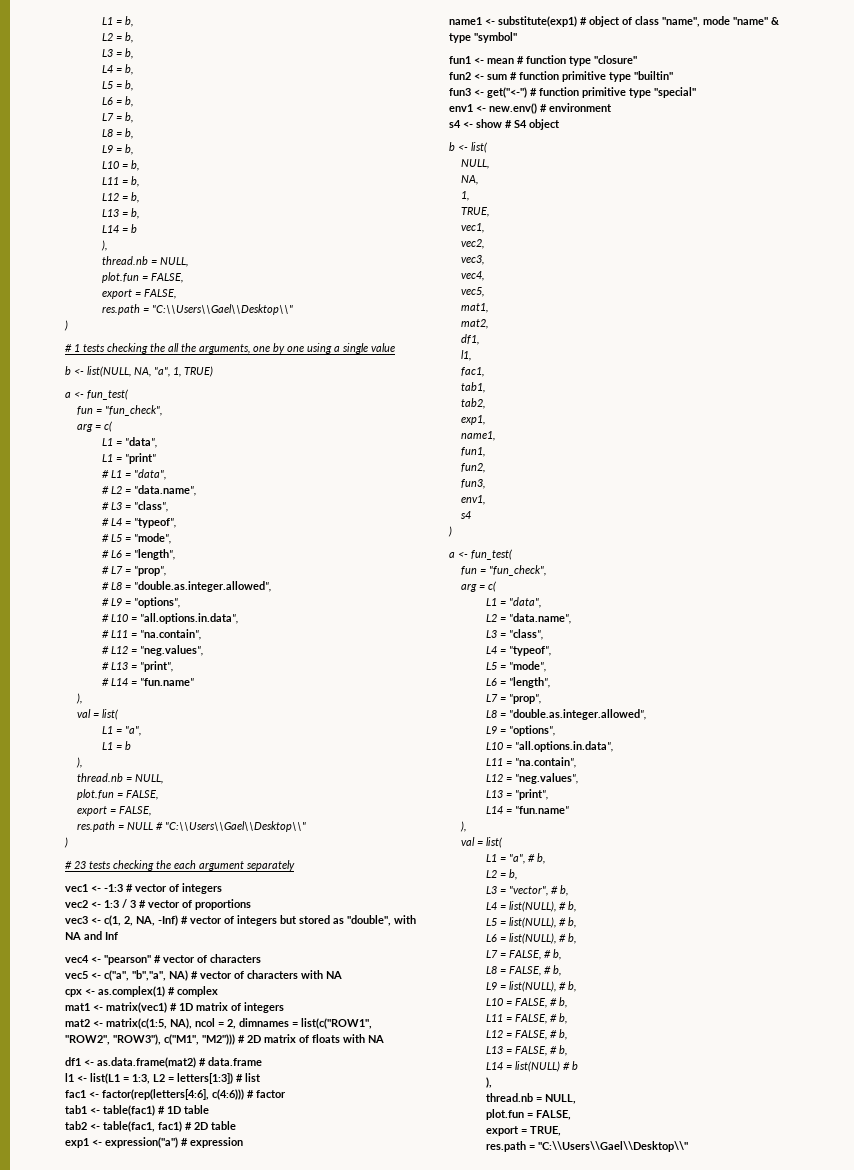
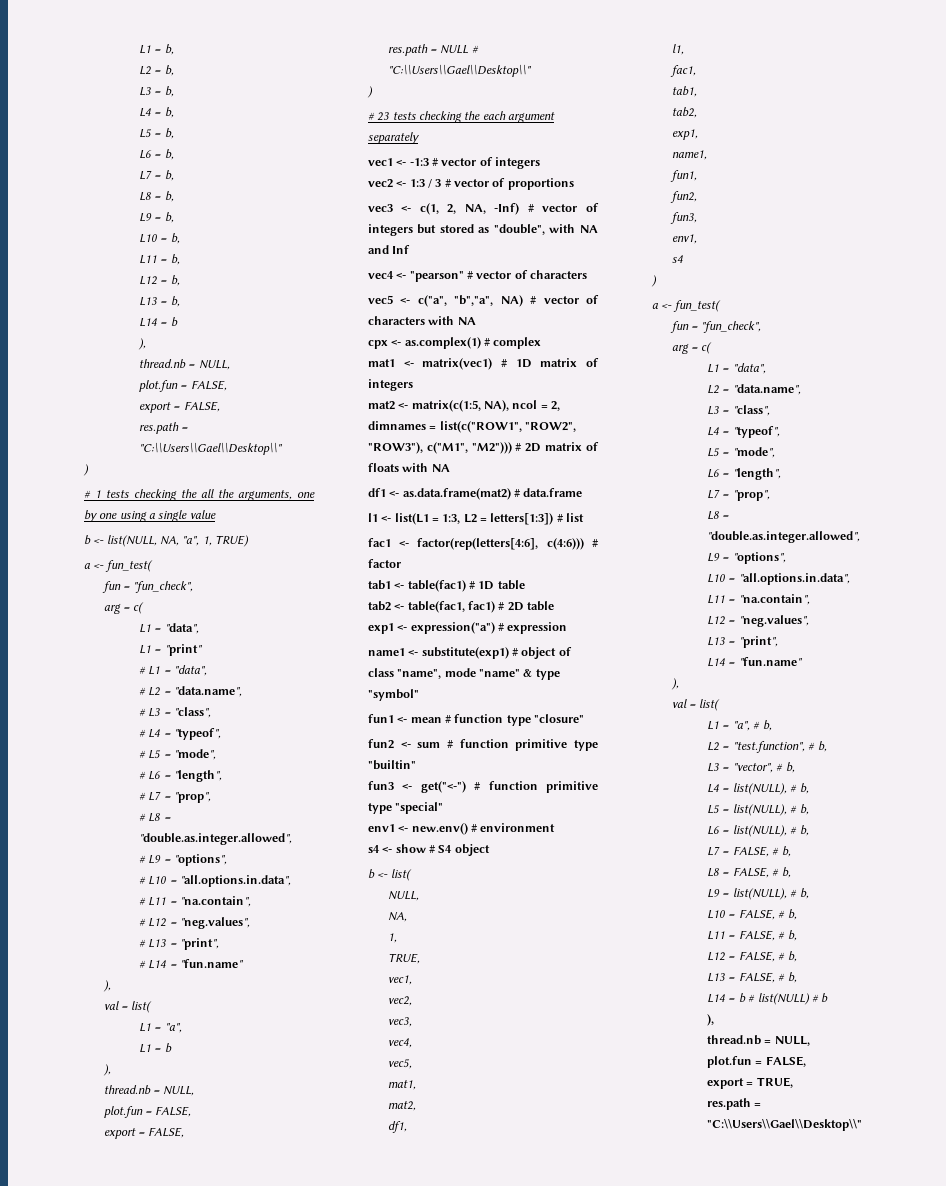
  L1 = "a", # b,
- L2 = b,
+ L2 = "test.function", # b,
- L14 = list(NULL) # b
+ L14 = b # list(NULL) # b

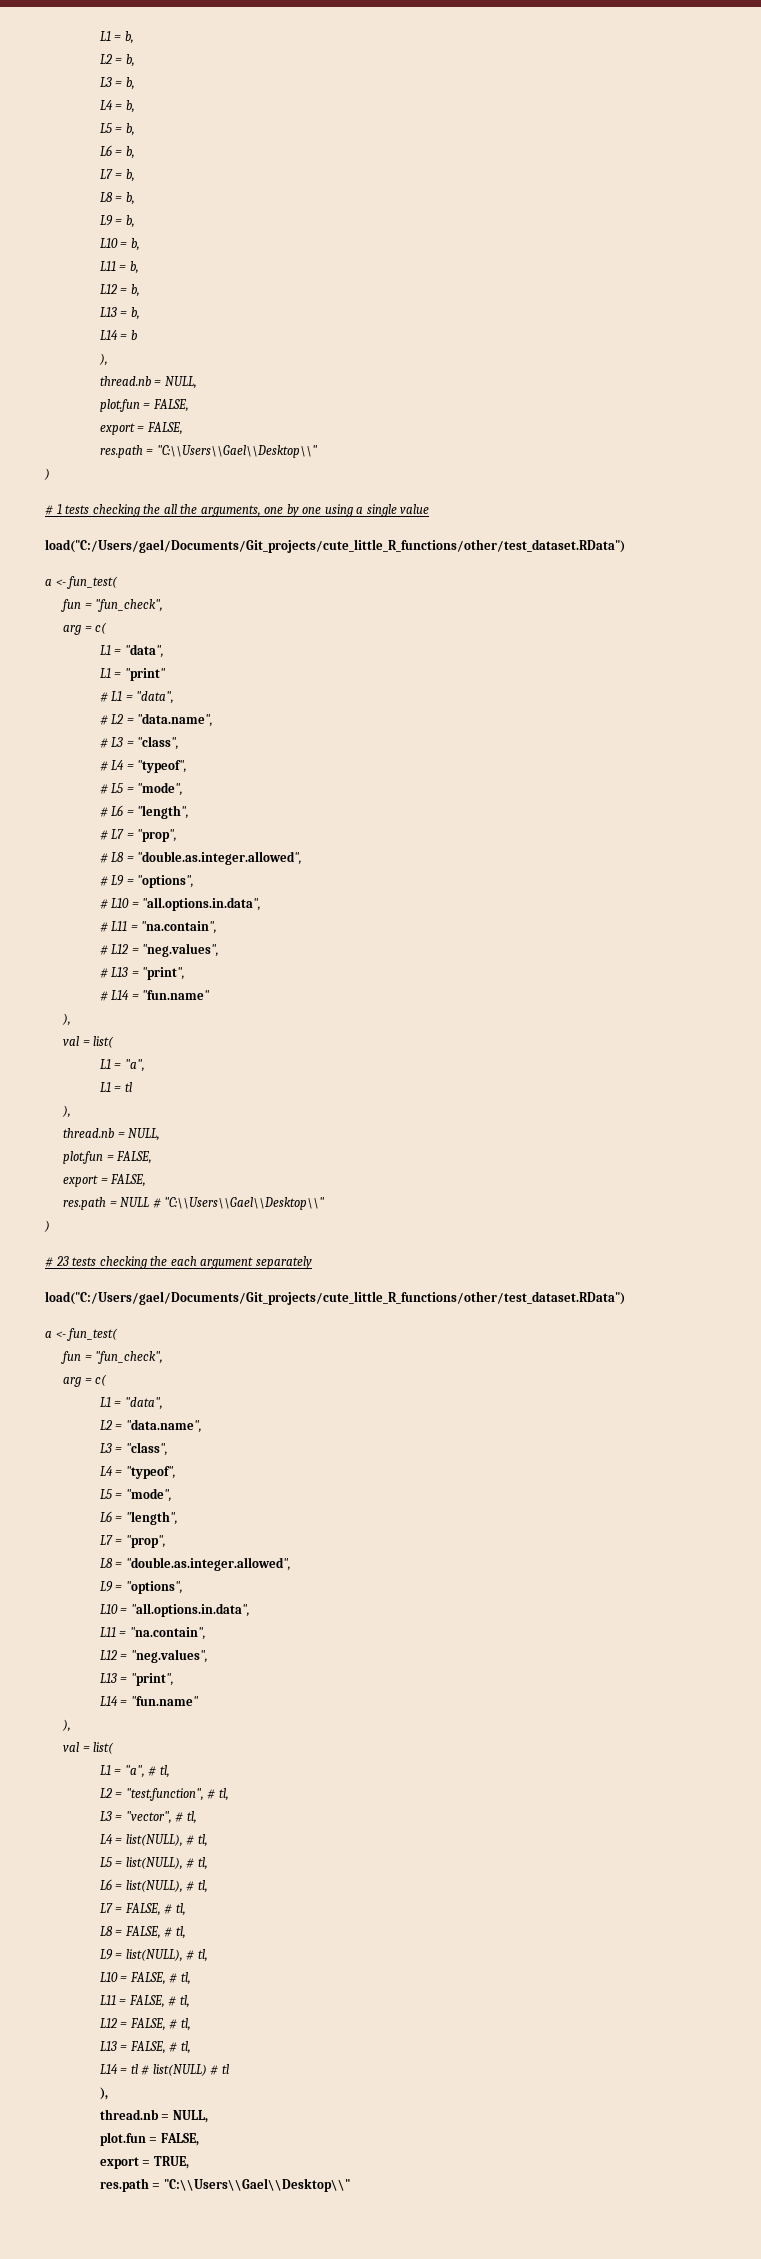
  # 1 tests checking the all the arguments, one by one using a single value
- b <- list(NULL, NA, "a", 1, TRUE)
+ load("C:/Users/gael/Documents/Git_projects/cute_little_R_functions/other/test_dataset.RData")
- L1 = b
+ L1 = tl
  # 23 tests checking the each argument separately
- vec1 <- -1:3 # vector of integers
- vec2 <- 1:3 / 3 # vector of proportions
- vec3 <- c(1, 2, NA, -Inf) # vector of integers but stored as "double", with NA and Inf
- vec4 <- "pearson" # vector of characters
- vec5 <- c("a", "b","a", NA) # vector of characters with NA
- cpx <- as.complex(1) # complex
- mat1 <- matrix(vec1) # 1D matrix of integers
- mat2 <- matrix(c(1:5, NA), ncol = 2, dimnames = list(c("ROW1", "ROW2", "ROW3"), c("M1", "M2"))) # 2D matrix of floats with NA
- df1 <- as.data.frame(mat2) # data.frame
- l1 <- list(L1 = 1:3, L2 = letters[1:3]) # list
- fac1 <- factor(rep(letters[4:6], c(4:6))) # factor
- tab1 <- table(fac1) # 1D table
- tab2 <- table(fac1, fac1) # 2D table
- exp1 <- expression("a") # expression
- name1 <- substitute(exp1) # object of class "name", mode "name" & type "symbol"
- fun1 <- mean # function type "closure"
- fun2 <- sum # function primitive type "builtin"
- fun3 <- get("<-") # function primitive type "special"
- env1 <- new.env() # environment
- s4 <- show # S4 object
- b <- list(
- NULL,
- NA,
- 1,
- TRUE,
- vec1,
- vec2,
- vec3,
- vec4,
- vec5,
- mat1,
- mat2,
- df1,
- l1,
- fac1,
- tab1,
- tab2,
- exp1,
- name1,
- fun1,
- fun2,
- fun3,
- env1,
- s4
- )
+ load("C:/Users/gael/Documents/Git_projects/cute_little_R_functions/other/test_dataset.RData")
- L1 = "a", # b,
+ L1 = "a", # tl,
- L2 = "test.function", # b,
+ L2 = "test.function", # tl,
- L3 = "vector", # b,
+ L3 = "vector", # tl,
- L4 = list(NULL), # b,
+ L4 = list(NULL), # tl,
- L5 = list(NULL), # b,
+ L5 = list(NULL), # tl,
- L6 = list(NULL), # b,
+ L6 = list(NULL), # tl,
- L7 = FALSE, # b,
+ L7 = FALSE, # tl,
- L8 = FALSE, # b,
+ L8 = FALSE, # tl,
- L9 = list(NULL), # b,
+ L9 = list(NULL), # tl,
- L10 = FALSE, # b,
+ L10 = FALSE, # tl,
- L11 = FALSE, # b,
+ L11 = FALSE, # tl,
- L12 = FALSE, # b,
+ L12 = FALSE, # tl,
- L13 = FALSE, # b,
- L14 = b # list(NULL) # b
+ L13 = FALSE, # tl,
+ L14 = tl # list(NULL) # tl

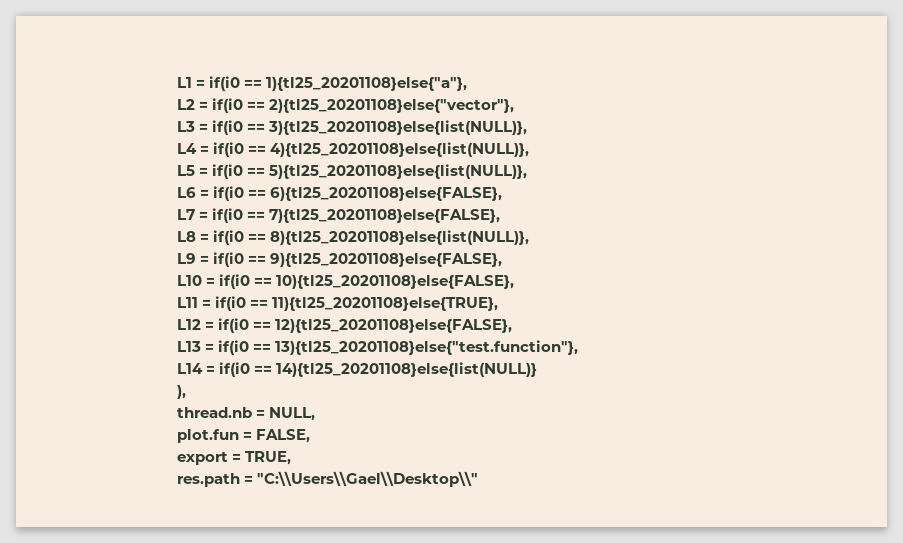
- L1 = b,
- L2 = b,
- L3 = b,
- L4 = b,
- L5 = b,
- L6 = b,
- L7 = b,
- L8 = b,
- L9 = b,
- L10 = b,
- L11 = b,
- L12 = b,
- L13 = b,
- L14 = b
- ),
- thread.nb = NULL,
- plot.fun = FALSE,
- export = FALSE,
- res.path = "C:\\Users\\Gael\\Desktop\\"
- )
- # 1 tests checking the all the arguments, one by one using a single value
- load("C:/Users/gael/Documents/Git_projects/cute_little_R_functions/other/test_dataset.RData")
- a <- fun_test(
- fun = "fun_check",
- arg = c(
- L1 = "data",
- L1 = "print"
- # L1 = "data",
- # L2 = "data.name",
- # L3 = "class",
- # L4 = "typeof",
- # L5 = "mode",
- # L6 = "length",
- # L7 = "prop",
- # L8 = "double.as.integer.allowed",
- # L9 = "options",
- # L10 = "all.options.in.data",
- # L11 = "na.contain",
- # L12 = "neg.values",
- # L13 = "print",
- # L14 = "fun.name"
- ),
- val = list(
- L1 = "a",
- L1 = tl
- ),
- thread.nb = NULL,
- plot.fun = FALSE,
- export = FALSE,
- res.path = NULL # "C:\\Users\\Gael\\Desktop\\"
- )
- # 23 tests checking the each argument separately
- load("C:/Users/gael/Documents/Git_projects/cute_little_R_functions/other/test_dataset.RData")
- a <- fun_test(
- fun = "fun_check",
- arg = c(
- L1 = "data",
- L2 = "data.name",
- L3 = "class",
- L4 = "typeof",
- L5 = "mode",
- L6 = "length",
- L7 = "prop",
- L8 = "double.as.integer.allowed",
- L9 = "options",
- L10 = "all.options.in.data",
- L11 = "na.contain",
- L12 = "neg.values",
- L13 = "print",
- L14 = "fun.name"
- ),
- val = list(
- L1 = "a", # tl,
- L2 = "test.function", # tl,
- L3 = "vector", # tl,
- L4 = list(NULL), # tl,
- L5 = list(NULL), # tl,
- L6 = list(NULL), # tl,
- L7 = FALSE, # tl,
- L8 = FALSE, # tl,
- L9 = list(NULL), # tl,
- L10 = FALSE, # tl,
- L11 = FALSE, # tl,
- L12 = FALSE, # tl,
- L13 = FALSE, # tl,
- L14 = tl # list(NULL) # tl
+ L1 = if(i0 == 1){tl25_20201108}else{"a"},
+ L2 = if(i0 == 2){tl25_20201108}else{"vector"},
+ L3 = if(i0 == 3){tl25_20201108}else{list(NULL)},
+ L4 = if(i0 == 4){tl25_20201108}else{list(NULL)},
+ L5 = if(i0 == 5){tl25_20201108}else{list(NULL)},
+ L6 = if(i0 == 6){tl25_20201108}else{FALSE},
+ L7 = if(i0 == 7){tl25_20201108}else{FALSE},
+ L8 = if(i0 == 8){tl25_20201108}else{list(NULL)},
+ L9 = if(i0 == 9){tl25_20201108}else{FALSE},
+ L10 = if(i0 == 10){tl25_20201108}else{FALSE},
+ L11 = if(i0 == 11){tl25_20201108}else{TRUE},
+ L12 = if(i0 == 12){tl25_20201108}else{FALSE},
+ L13 = if(i0 == 13){tl25_20201108}else{"test.function"},
+ L14 = if(i0 == 14){tl25_20201108}else{list(NULL)}

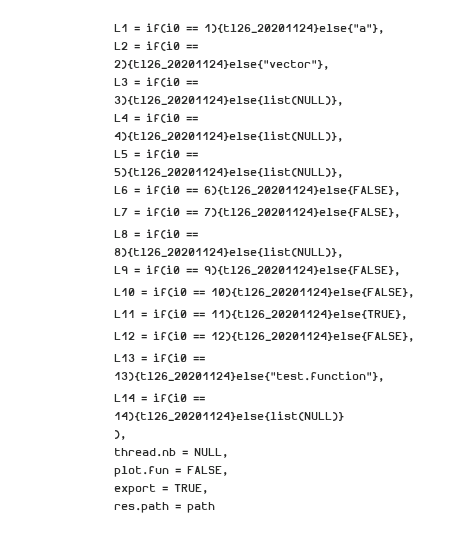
- L1 = if(i0 == 1){tl25_20201108}else{"a"},
+ L1 = if(i0 == 1){tl26_20201124}else{"a"},
- L2 = if(i0 == 2){tl25_20201108}else{"vector"},
+ L2 = if(i0 == 2){tl26_20201124}else{"vector"},
- L3 = if(i0 == 3){tl25_20201108}else{list(NULL)},
+ L3 = if(i0 == 3){tl26_20201124}else{list(NULL)},
- L4 = if(i0 == 4){tl25_20201108}else{list(NULL)},
+ L4 = if(i0 == 4){tl26_20201124}else{list(NULL)},
- L5 = if(i0 == 5){tl25_20201108}else{list(NULL)},
+ L5 = if(i0 == 5){tl26_20201124}else{list(NULL)},
- L6 = if(i0 == 6){tl25_20201108}else{FALSE},
+ L6 = if(i0 == 6){tl26_20201124}else{FALSE},
- L7 = if(i0 == 7){tl25_20201108}else{FALSE},
+ L7 = if(i0 == 7){tl26_20201124}else{FALSE},
- L8 = if(i0 == 8){tl25_20201108}else{list(NULL)},
+ L8 = if(i0 == 8){tl26_20201124}else{list(NULL)},
- L9 = if(i0 == 9){tl25_20201108}else{FALSE},
+ L9 = if(i0 == 9){tl26_20201124}else{FALSE},
- L10 = if(i0 == 10){tl25_20201108}else{FALSE},
+ L10 = if(i0 == 10){tl26_20201124}else{FALSE},
- L11 = if(i0 == 11){tl25_20201108}else{TRUE},
+ L11 = if(i0 == 11){tl26_20201124}else{TRUE},
- L12 = if(i0 == 12){tl25_20201108}else{FALSE},
+ L12 = if(i0 == 12){tl26_20201124}else{FALSE},
- L13 = if(i0 == 13){tl25_20201108}else{"test.function"},
+ L13 = if(i0 == 13){tl26_20201124}else{"test.function"},
- L14 = if(i0 == 14){tl25_20201108}else{list(NULL)}
+ L14 = if(i0 == 14){tl26_20201124}else{list(NULL)}
- res.path = "C:\\Users\\Gael\\Desktop\\"
+ res.path = path

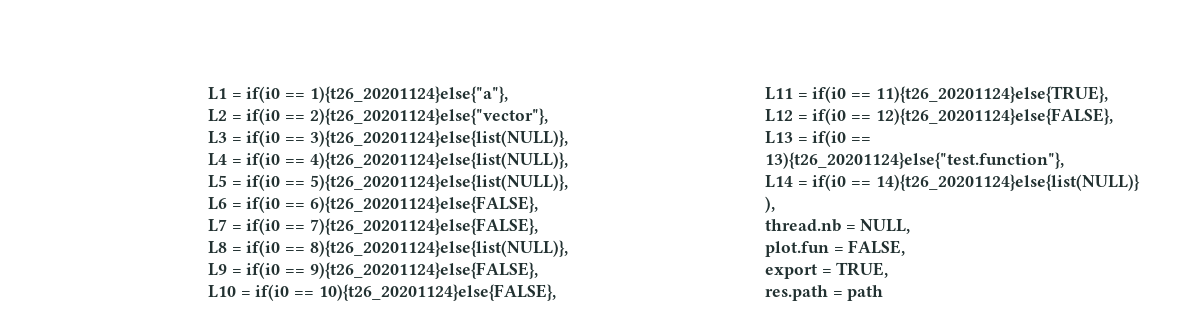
- L1 = if(i0 == 1){tl26_20201124}else{"a"},
+ L1 = if(i0 == 1){t26_20201124}else{"a"},
- L2 = if(i0 == 2){tl26_20201124}else{"vector"},
+ L2 = if(i0 == 2){t26_20201124}else{"vector"},
- L3 = if(i0 == 3){tl26_20201124}else{list(NULL)},
+ L3 = if(i0 == 3){t26_20201124}else{list(NULL)},
- L4 = if(i0 == 4){tl26_20201124}else{list(NULL)},
+ L4 = if(i0 == 4){t26_20201124}else{list(NULL)},
- L5 = if(i0 == 5){tl26_20201124}else{list(NULL)},
+ L5 = if(i0 == 5){t26_20201124}else{list(NULL)},
- L6 = if(i0 == 6){tl26_20201124}else{FALSE},
+ L6 = if(i0 == 6){t26_20201124}else{FALSE},
- L7 = if(i0 == 7){tl26_20201124}else{FALSE},
+ L7 = if(i0 == 7){t26_20201124}else{FALSE},
- L8 = if(i0 == 8){tl26_20201124}else{list(NULL)},
+ L8 = if(i0 == 8){t26_20201124}else{list(NULL)},
- L9 = if(i0 == 9){tl26_20201124}else{FALSE},
+ L9 = if(i0 == 9){t26_20201124}else{FALSE},
- L10 = if(i0 == 10){tl26_20201124}else{FALSE},
+ L10 = if(i0 == 10){t26_20201124}else{FALSE},
- L11 = if(i0 == 11){tl26_20201124}else{TRUE},
+ L11 = if(i0 == 11){t26_20201124}else{TRUE},
- L12 = if(i0 == 12){tl26_20201124}else{FALSE},
+ L12 = if(i0 == 12){t26_20201124}else{FALSE},
- L13 = if(i0 == 13){tl26_20201124}else{"test.function"},
+ L13 = if(i0 == 13){t26_20201124}else{"test.function"},
- L14 = if(i0 == 14){tl26_20201124}else{list(NULL)}
+ L14 = if(i0 == 14){t26_20201124}else{list(NULL)}

